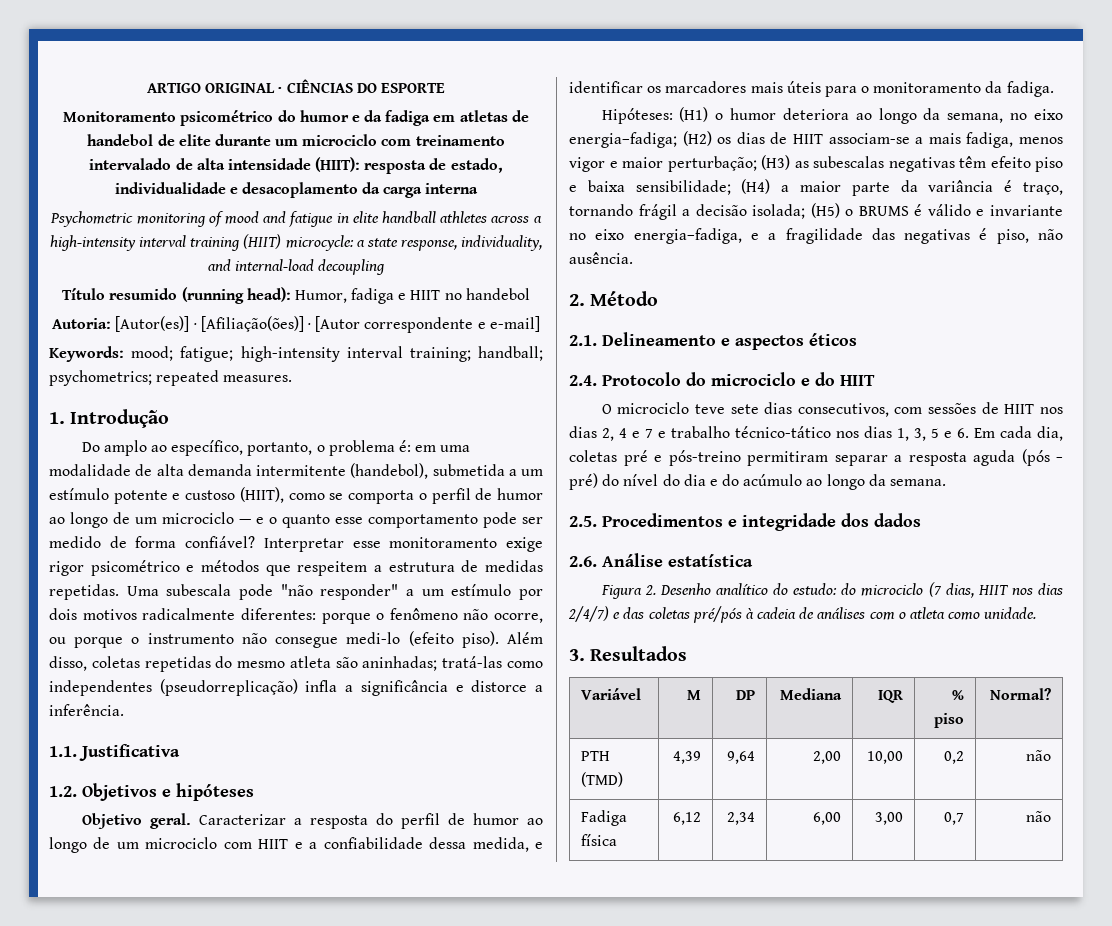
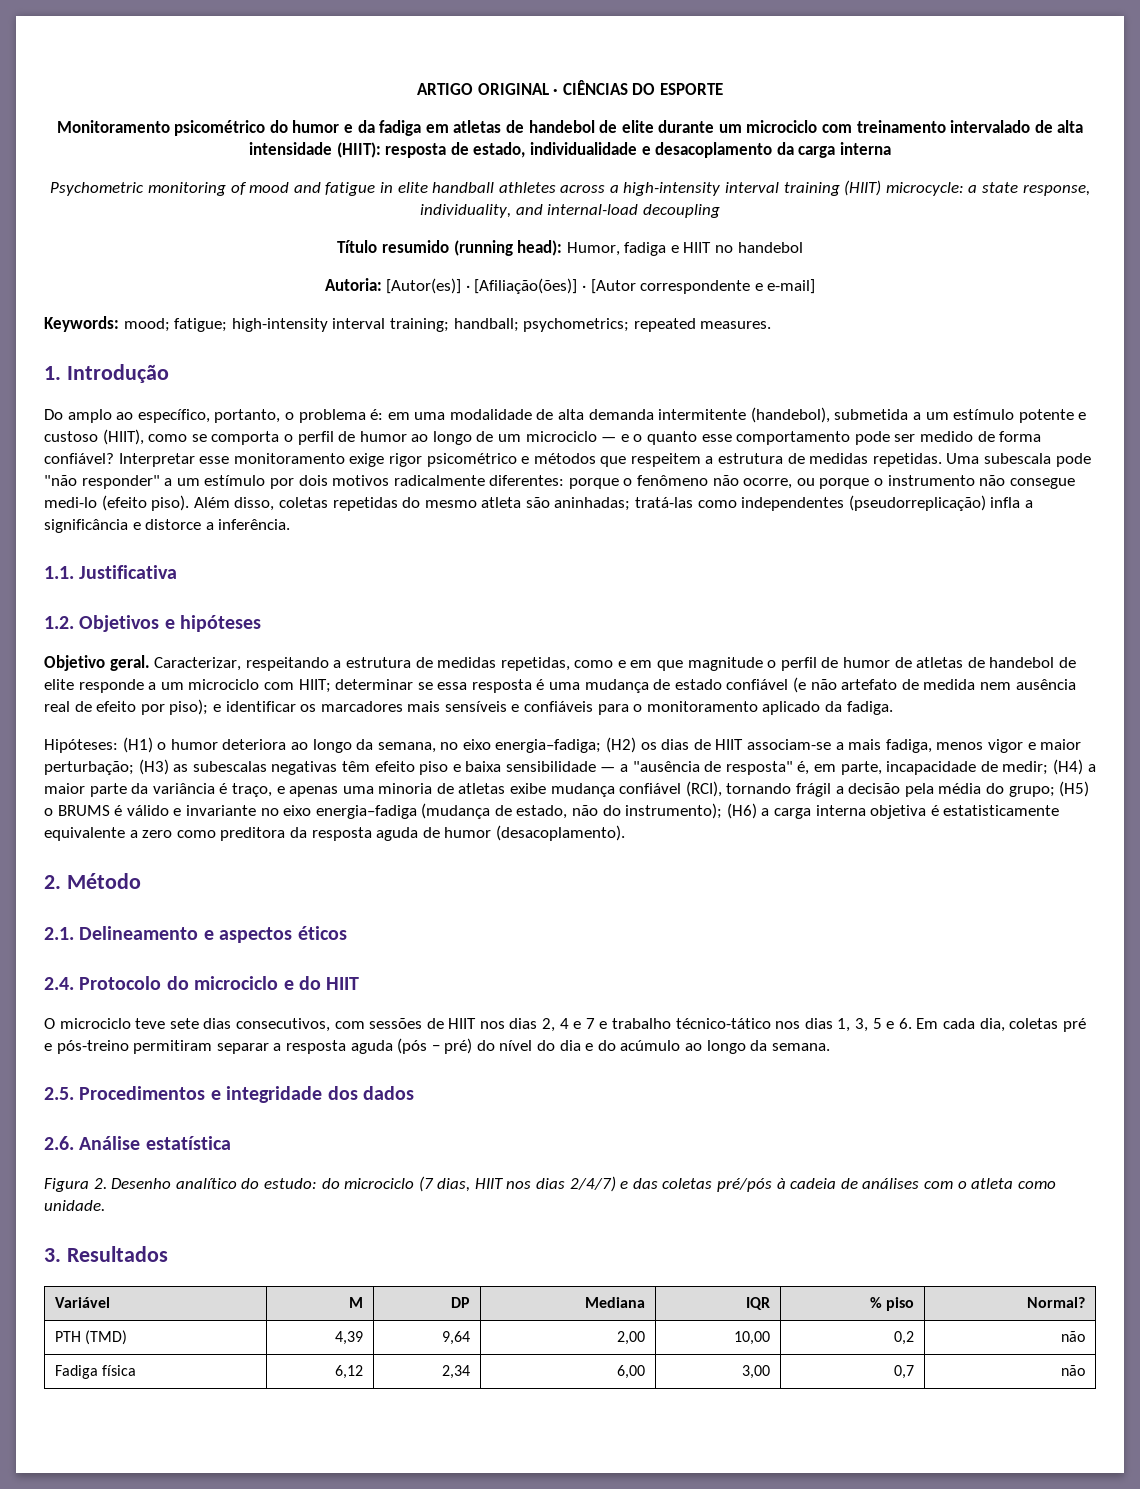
- Caracterizar a resposta do perfil de humor ao longo de um microciclo com HIIT e a confiabilidade dessa medida, e identificar os marcadores mais úteis para o monitoramento da fadiga.
+ Caracterizar, respeitando a estrutura de medidas repetidas, como e em que magnitude o perfil de humor de atletas de handebol de elite responde a um microciclo com HIIT; determinar se essa resposta é uma mudança de estado confiável (e não artefato de medida nem ausência real de efeito por piso); e identificar os marcadores mais sensíveis e confiáveis para o monitoramento aplicado da fadiga.
- Hipóteses: (H1) o humor deteriora ao longo da semana, no eixo energia–fadiga; (H2) os dias de HIIT associam-se a mais fadiga, menos vigor e maior perturbação; (H3) as subescalas negativas têm efeito piso e baixa sensibilidade; (H4) a maior parte da variância é traço, tornando frágil a decisão isolada; (H5) o BRUMS é válido e invariante no eixo energia–fadiga, e a fragilidade das negativas é piso, não ausência.
+ Hipóteses: (H1) o humor deteriora ao longo da semana, no eixo energia–fadiga; (H2) os dias de HIIT associam-se a mais fadiga, menos vigor e maior perturbação; (H3) as subescalas negativas têm efeito piso e baixa sensibilidade — a "ausência de resposta" é, em parte, incapacidade de medir; (H4) a maior parte da variância é traço, e apenas uma minoria de atletas exibe mudança confiável (RCI), tornando frágil a decisão pela média do grupo; (H5) o BRUMS é válido e invariante no eixo energia–fadiga (mudança de estado, não do instrumento); (H6) a carga interna objetiva é estatisticamente equivalente a zero como preditora da resposta aguda de humor (desacoplamento).

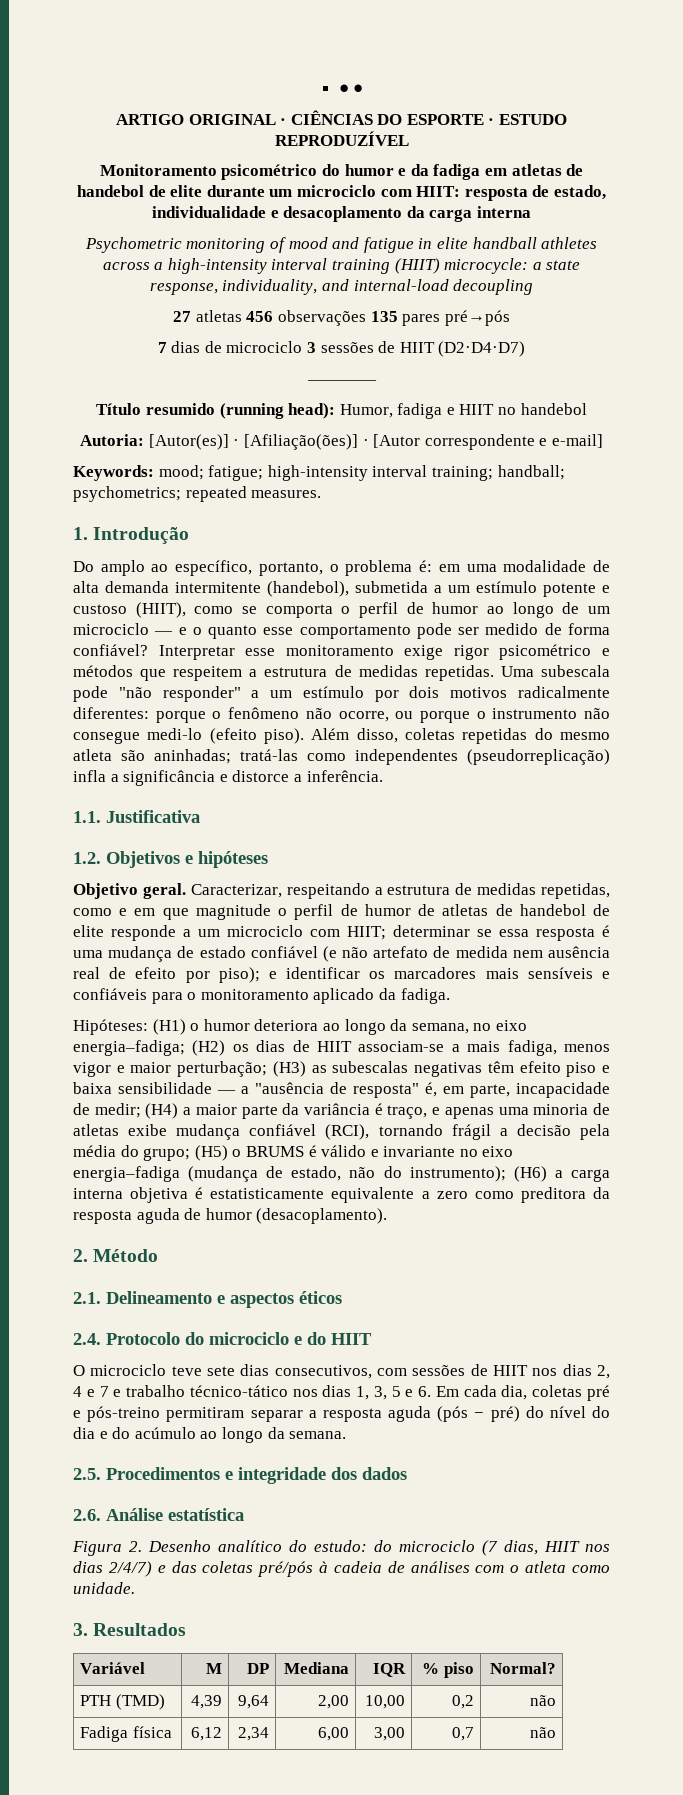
+ ● ●
- ARTIGO ORIGINAL · CIÊNCIAS DO ESPORTE
+ ARTIGO ORIGINAL · CIÊNCIAS DO ESPORTE · ESTUDO REPRODUZÍVEL
- Monitoramento psicométrico do humor e da fadiga em atletas de handebol de elite durante um microciclo com treinamento intervalado de alta intensidade (HIIT): resposta de estado, individualidade e desacoplamento da carga interna
+ Monitoramento psicométrico do humor e da fadiga em atletas de handebol de elite durante um microciclo com HIIT: resposta de estado, individualidade e desacoplamento da carga interna
+ 27 atletas 456 observações 135 pares pré→pós
+ 7 dias de microciclo 3 sessões de HIIT (D2·D4·D7)
+ ————

